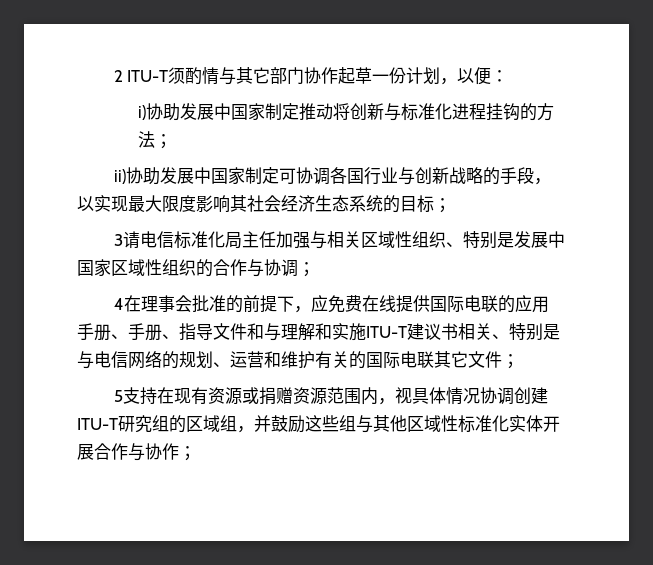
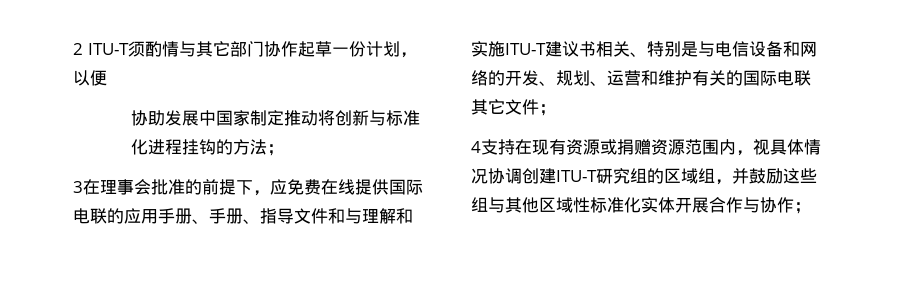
- 2 ITU-T须酌情与其它部门协作起草一份计划，以便：
- i)协助发展中国家制定推动将创新与标准化进程挂钩的方法；
+ 2 ITU-T须酌情与其它部门协作起草一份计划，以便
+ 协助发展中国家制定推动将创新与标准化进程挂钩的方法；
- ii)协助发展中国家制定可协调各国行业与创新战略的手段，以实现最大限度影响其社会经济生态系统的目标；
- 3请电信标准化局主任加强与相关区域性组织、特别是发展中国家区域性组织的合作与协调；
- 4在理事会批准的前提下，应免费在线提供国际电联的应用手册、手册、指导文件和与理解和实施ITU-T建议书相关、特别是与电信网络的规划、运营和维护有关的国际电联其它文件；
+ 3在理事会批准的前提下，应免费在线提供国际电联的应用手册、手册、指导文件和与理解和实施ITU-T建议书相关、特别是与电信设备和网络的开发、规划、运营和维护有关的国际电联其它文件；
- 5支持在现有资源或捐赠资源范围内，视具体情况协调创建ITU-T研究组的区域组，并鼓励这些组与其他区域性标准化实体开展合作与协作；
+ 4支持在现有资源或捐赠资源范围内，视具体情况协调创建ITU-T研究组的区域组，并鼓励这些组与其他区域性标准化实体开展合作与协作；

